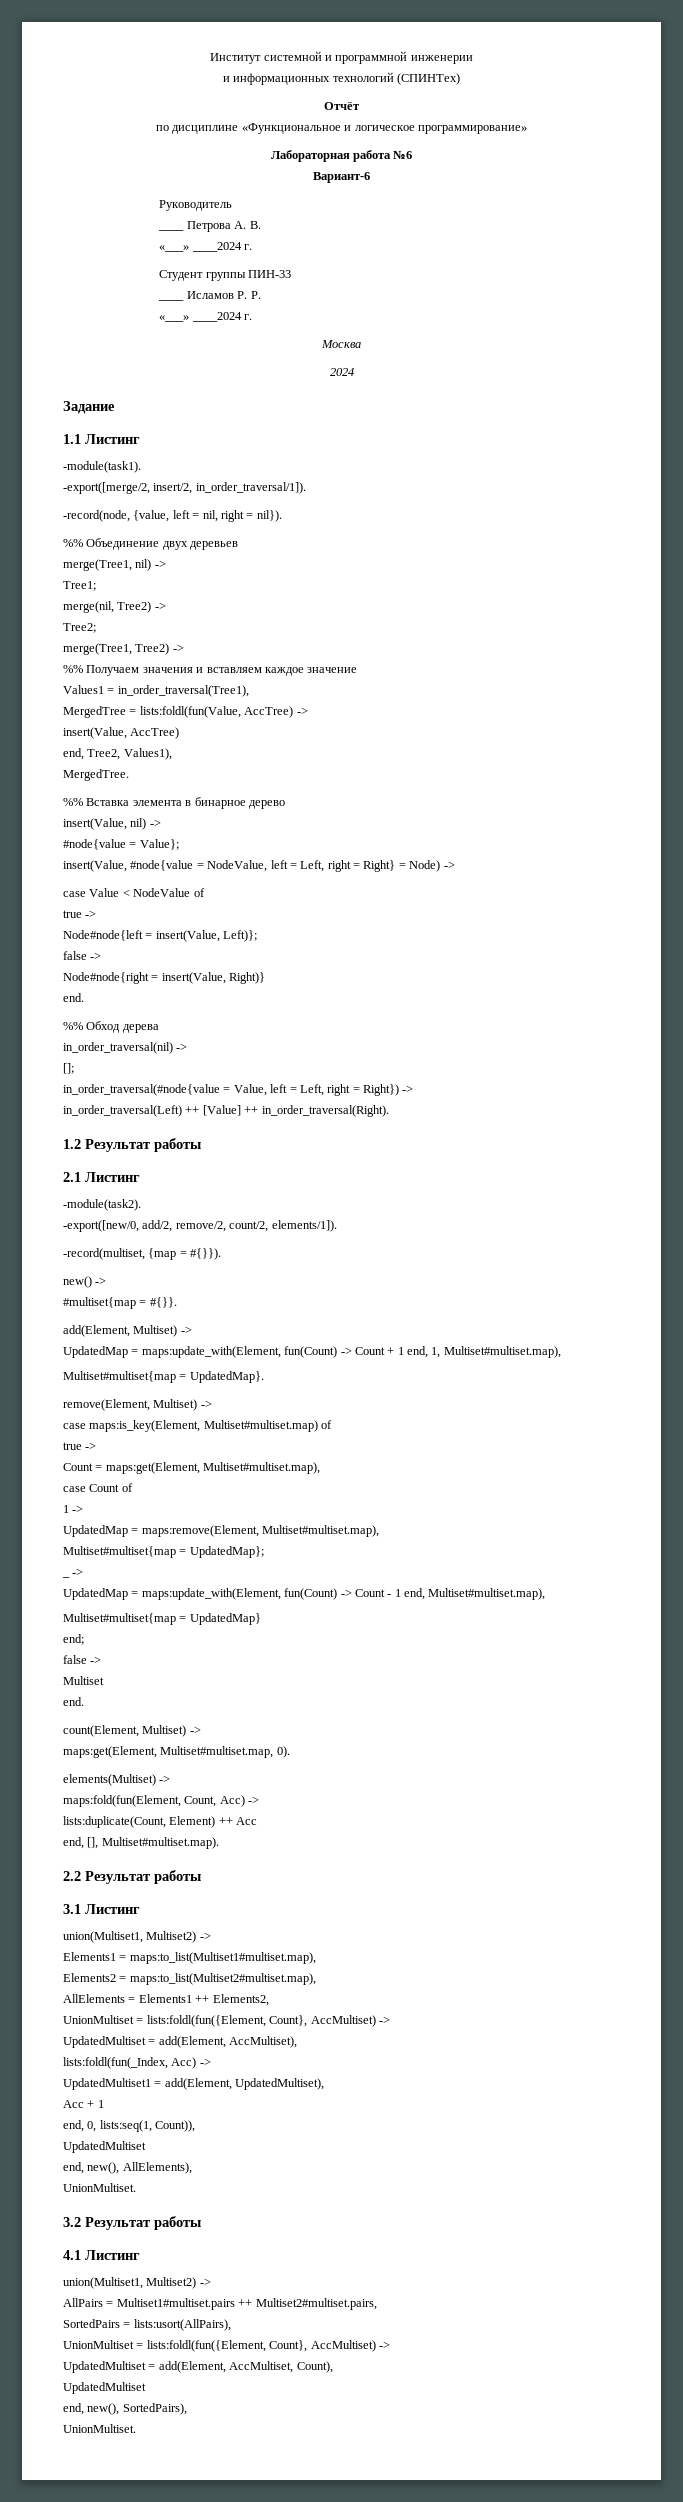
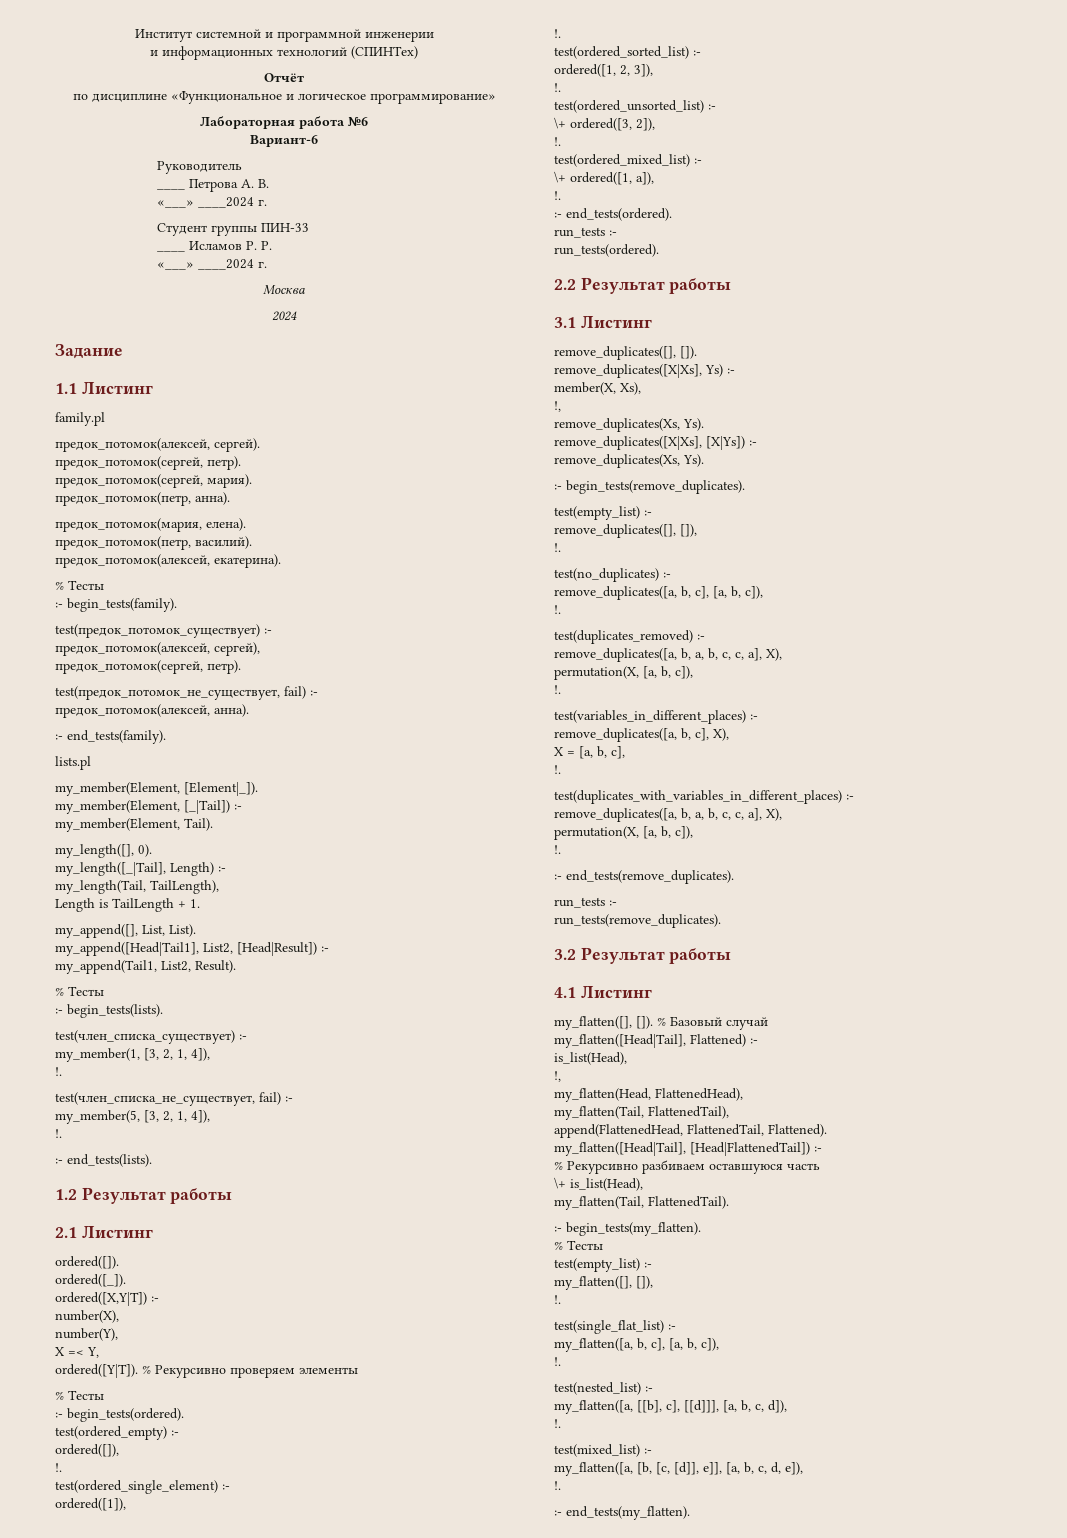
- -module(task1).
- -export([merge/2, insert/2, in_order_traversal/1]).
- -record(node, {value, left = nil, right = nil}).
- %% Объединение двух деревьев
- merge(Tree1, nil) ->
- Tree1;
- merge(nil, Tree2) ->
- Tree2;
- merge(Tree1, Tree2) ->
- %% Получаем значения и вставляем каждое значение
- Values1 = in_order_traversal(Tree1),
- MergedTree = lists:foldl(fun(Value, AccTree) ->
- insert(Value, AccTree)
- end, Tree2, Values1),
- MergedTree.
- %% Вставка элемента в бинарное дерево
- insert(Value, nil) ->
- #node{value = Value};
- insert(Value, #node{value = NodeValue, left = Left, right = Right} = Node) ->
- case Value < NodeValue of
- true ->
- Node#node{left = insert(Value, Left)};
- false ->
- Node#node{right = insert(Value, Right)}
- end.
- %% Обход дерева
- in_order_traversal(nil) ->
- [];
- in_order_traversal(#node{value = Value, left = Left, right = Right}) ->
- in_order_traversal(Left) ++ [Value] ++ in_order_traversal(Right).
+ family.pl
+ предок_потомок(алексей, сергей).
+ предок_потомок(сергей, петр).
+ предок_потомок(сергей, мария).
+ предок_потомок(петр, анна).
+ предок_потомок(мария, елена).
+ предок_потомок(петр, василий).
+ предок_потомок(алексей, екатерина).
+ % Тесты
+ :- begin_tests(family).
+ test(предок_потомок_существует) :-
+ предок_потомок(алексей, сергей),
+ предок_потомок(сергей, петр).
+ test(предок_потомок_не_существует, fail) :-
+ предок_потомок(алексей, анна).
+ :- end_tests(family).
+ lists.pl
+ my_member(Element, [Element|_]).
+ my_member(Element, [_|Tail]) :-
+ my_member(Element, Tail).
+ my_length([], 0).
+ my_length([_|Tail], Length) :-
+ my_length(Tail, TailLength),
+ Length is TailLength + 1.
+ my_append([], List, List).
+ my_append([Head|Tail1], List2, [Head|Result]) :-
+ my_append(Tail1, List2, Result).
+ % Тесты
+ :- begin_tests(lists).
+ test(член_списка_существует) :-
+ my_member(1, [3, 2, 1, 4]),
+ !.
+ test(член_списка_не_существует, fail) :-
+ my_member(5, [3, 2, 1, 4]),
+ !.
+ :- end_tests(lists).
- -module(task2).
- -export([new/0, add/2, remove/2, count/2, elements/1]).
- -record(multiset, {map = #{}}).
- new() ->
- #multiset{map = #{}}.
- add(Element, Multiset) ->
- UpdatedMap = maps:update_with(Element, fun(Count) -> Count + 1 end, 1, Multiset#multiset.map),
- Multiset#multiset{map = UpdatedMap}.
- remove(Element, Multiset) ->
- case maps:is_key(Element, Multiset#multiset.map) of
- true ->
- Count = maps:get(Element, Multiset#multiset.map),
- case Count of
- 1 ->
- UpdatedMap = maps:remove(Element, Multiset#multiset.map),
- Multiset#multiset{map = UpdatedMap};
- _ ->
- UpdatedMap = maps:update_with(Element, fun(Count) -> Count - 1 end, Multiset#multiset.map),
- Multiset#multiset{map = UpdatedMap}
- end;
- false ->
- Multiset
- end.
- count(Element, Multiset) ->
- maps:get(Element, Multiset#multiset.map, 0).
- elements(Multiset) ->
- maps:fold(fun(Element, Count, Acc) ->
- lists:duplicate(Count, Element) ++ Acc
- end, [], Multiset#multiset.map).
+ ordered([]).
+ ordered([_]).
+ ordered([X,Y|T]) :-
+ number(X),
+ number(Y),
+ X =< Y,
+ ordered([Y|T]). % Рекурсивно проверяем элементы
+ % Тесты
+ :- begin_tests(ordered).
+ test(ordered_empty) :-
+ ordered([]),
+ !.
+ test(ordered_single_element) :-
+ ordered([1]),
+ !.
+ test(ordered_sorted_list) :-
+ ordered([1, 2, 3]),
+ !.
+ test(ordered_unsorted_list) :-
+ \+ ordered([3, 2]),
+ !.
+ test(ordered_mixed_list) :-
+ \+ ordered([1, a]),
+ !.
+ :- end_tests(ordered).
+ run_tests :-
+ run_tests(ordered).
  3.1 Листинг
- union(Multiset1, Multiset2) ->
- Elements1 = maps:to_list(Multiset1#multiset.map),
- Elements2 = maps:to_list(Multiset2#multiset.map),
- AllElements = Elements1 ++ Elements2,
- UnionMultiset = lists:foldl(fun({Element, Count}, AccMultiset) ->
- UpdatedMultiset = add(Element, AccMultiset),
- lists:foldl(fun(_Index, Acc) ->
- UpdatedMultiset1 = add(Element, UpdatedMultiset),
- Acc + 1
- end, 0, lists:seq(1, Count)),
- UpdatedMultiset
- end, new(), AllElements),
- UnionMultiset.
+ remove_duplicates([], []).
+ remove_duplicates([X|Xs], Ys) :-
+ member(X, Xs),
+ !,
+ remove_duplicates(Xs, Ys).
+ remove_duplicates([X|Xs], [X|Ys]) :-
+ remove_duplicates(Xs, Ys).
+ :- begin_tests(remove_duplicates).
+ test(empty_list) :-
+ remove_duplicates([], []),
+ !.
+ test(no_duplicates) :-
+ remove_duplicates([a, b, c], [a, b, c]),
+ !.
+ test(duplicates_removed) :-
+ remove_duplicates([a, b, a, b, c, c, a], X),
+ permutation(X, [a, b, c]),
+ !.
+ test(variables_in_different_places) :-
+ remove_duplicates([a, b, c], X),
+ X = [a, b, c],
+ !.
+ test(duplicates_with_variables_in_different_places) :-
+ remove_duplicates([a, b, a, b, c, c, a], X),
+ permutation(X, [a, b, c]),
+ !.
+ :- end_tests(remove_duplicates).
+ run_tests :-
+ run_tests(remove_duplicates).
  4.1 Листинг
- union(Multiset1, Multiset2) ->
- AllPairs = Multiset1#multiset.pairs ++ Multiset2#multiset.pairs,
- SortedPairs = lists:usort(AllPairs),
- UnionMultiset = lists:foldl(fun({Element, Count}, AccMultiset) ->
- UpdatedMultiset = add(Element, AccMultiset, Count),
- UpdatedMultiset
- end, new(), SortedPairs),
- UnionMultiset.
+ my_flatten([], []). % Базовый случай
+ my_flatten([Head|Tail], Flattened) :-
+ is_list(Head),
+ !,
+ my_flatten(Head, FlattenedHead),
+ my_flatten(Tail, FlattenedTail),
+ append(FlattenedHead, FlattenedTail, Flattened).
+ my_flatten([Head|Tail], [Head|FlattenedTail]) :-
+ % Рекурсивно разбиваем оставшуюся часть
+ \+ is_list(Head),
+ my_flatten(Tail, FlattenedTail).
+ :- begin_tests(my_flatten).
+ % Тесты
+ test(empty_list) :-
+ my_flatten([], []),
+ !.
+ test(single_flat_list) :-
+ my_flatten([a, b, c], [a, b, c]),
+ !.
+ test(nested_list) :-
+ my_flatten([a, [[b], c], [[d]]], [a, b, c, d]),
+ !.
+ test(mixed_list) :-
+ my_flatten([a, [b, [c, [d]], e]], [a, b, c, d, e]),
+ !.
+ :- end_tests(my_flatten).

